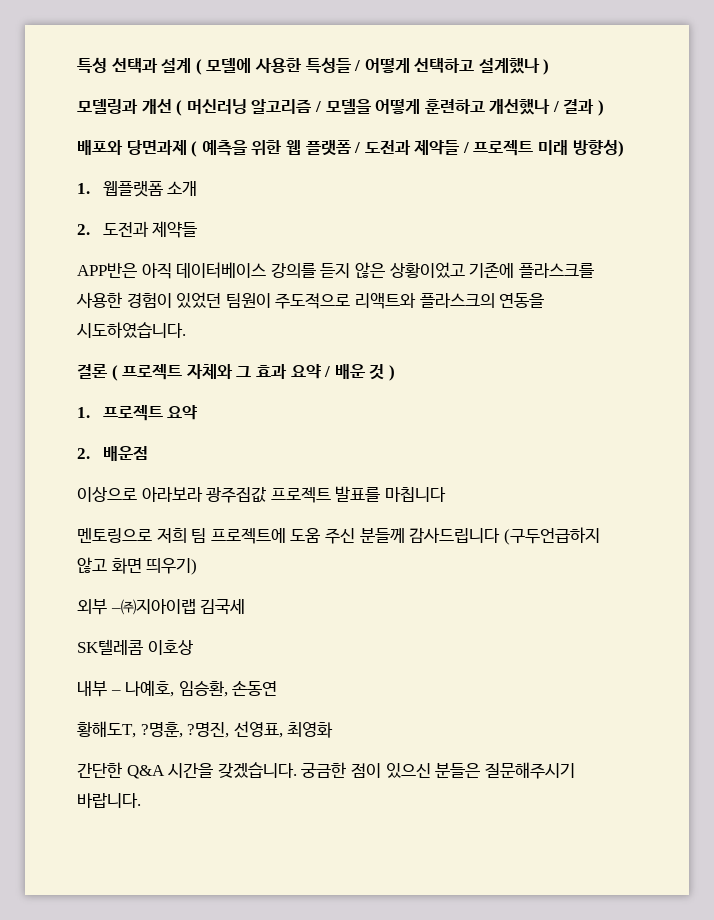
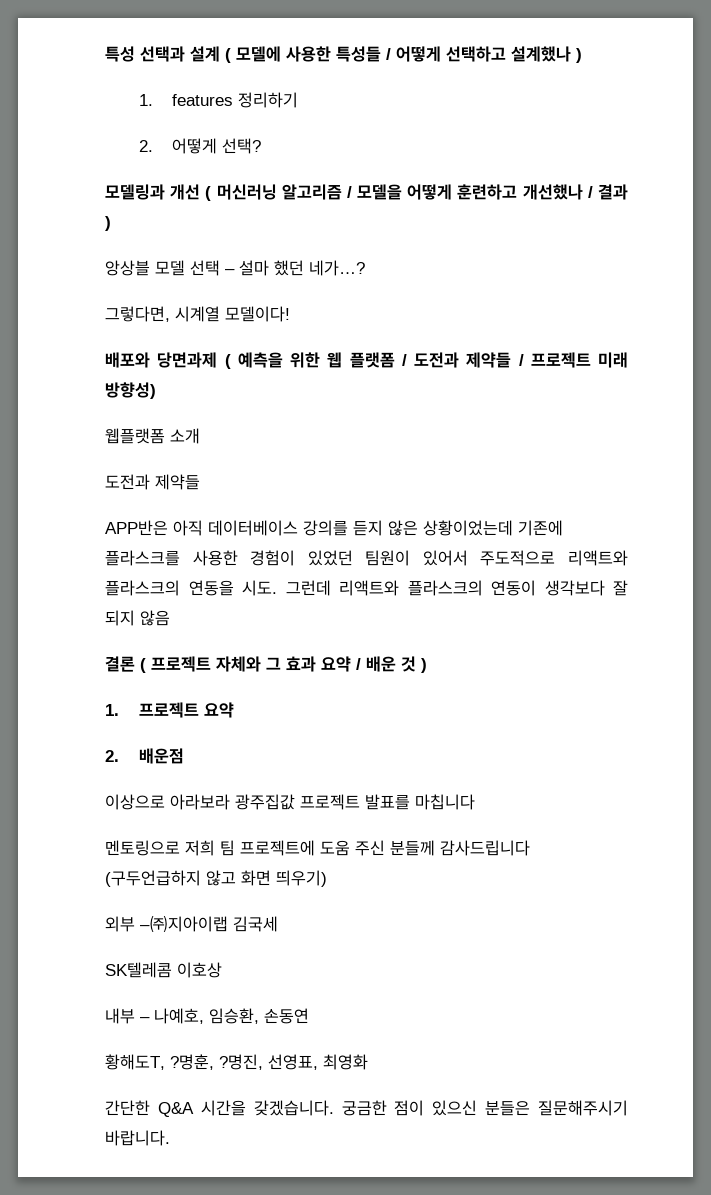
+ 1. features 정리하기
+ 2. 어떻게 선택?
+ 앙상블 모델 선택 – 설마 했던 네가…?
+ 그렇다면, 시계열 모델이다!
- 1. 웹플랫폼 소개
- 2. 도전과 제약들
+ 웹플랫폼 소개
+ 도전과 제약들
- APP반은 아직 데이터베이스 강의를 듣지 않은 상황이었고 기존에 플라스크를 사용한 경험이 있었던 팀원이 주도적으로 리액트와 플라스크의 연동을 시도하였습니다.
+ APP반은 아직 데이터베이스 강의를 듣지 않은 상황이었는데 기존에 플라스크를 사용한 경험이 있었던 팀원이 있어서 주도적으로 리액트와 플라스크의 연동을 시도. 그런데 리액트와 플라스크의 연동이 생각보다 잘 되지 않음

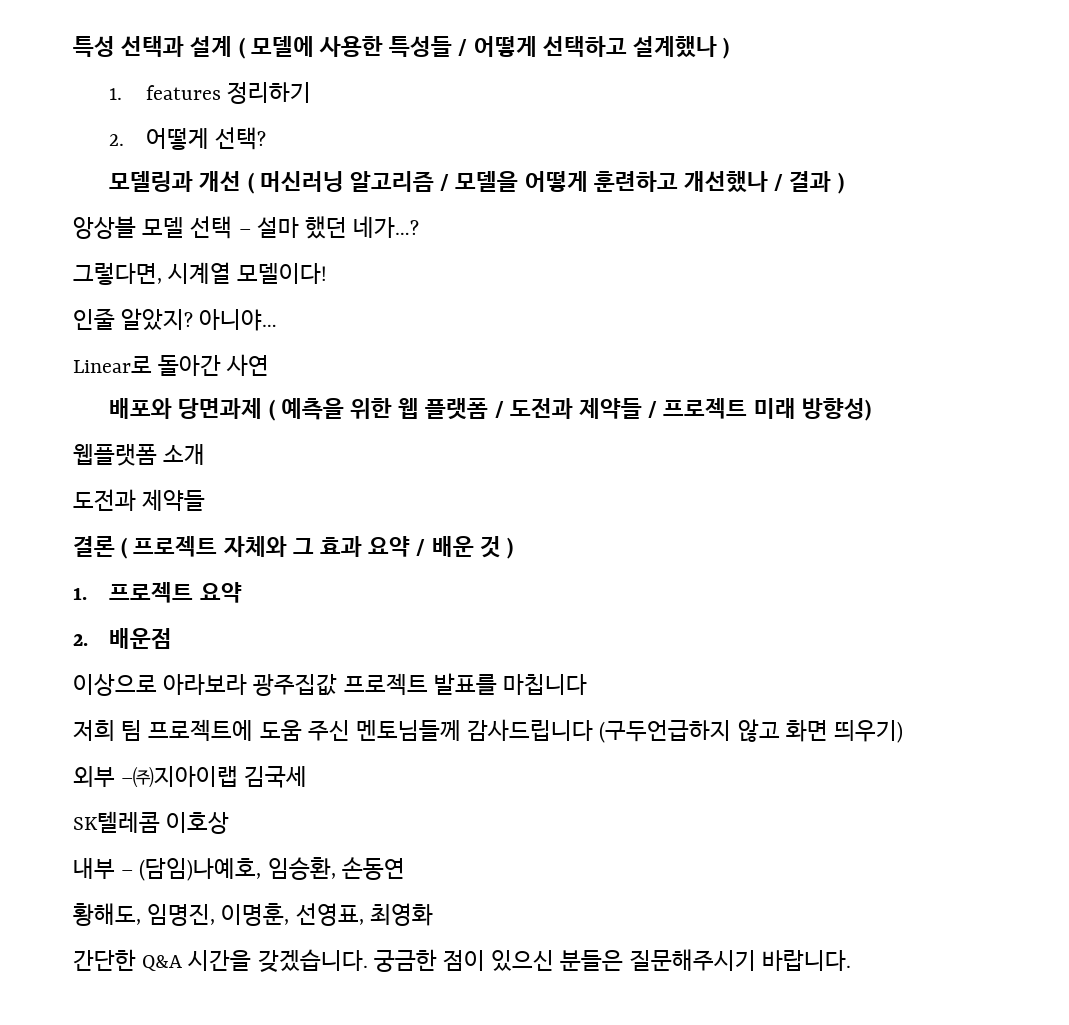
+ 인줄 알았지? 아니야…
+ Linear로 돌아간 사연
- APP반은 아직 데이터베이스 강의를 듣지 않은 상황이었는데 기존에 플라스크를 사용한 경험이 있었던 팀원이 있어서 주도적으로 리액트와 플라스크의 연동을 시도. 그런데 리액트와 플라스크의 연동이 생각보다 잘 되지 않음
- 멘토링으로 저희 팀 프로젝트에 도움 주신 분들께 감사드립니다 (구두언급하지 않고 화면 띄우기)
+ 저희 팀 프로젝트에 도움 주신 멘토님들께 감사드립니다 (구두언급하지 않고 화면 띄우기)
- 내부 – 나예호, 임승환, 손동연
+ 내부 – (담임)나예호, 임승환, 손동연
- 황해도T, ?명훈, ?명진, 선영표, 최영화
+ 황해도, 임명진, 이명훈, 선영표, 최영화

